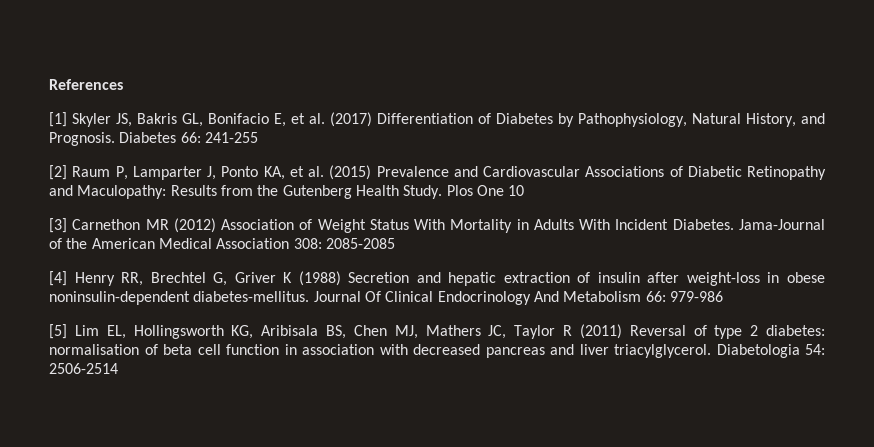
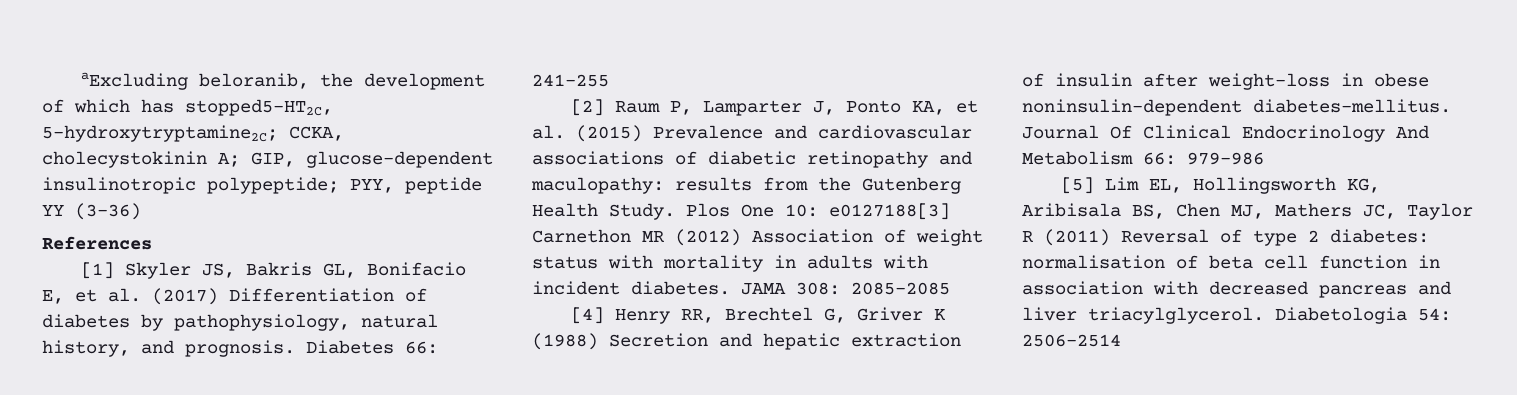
+ aExcluding beloranib, the development of which has stopped5-HT2C, 5-hydroxytryptamine2C; CCKA, cholecystokinin A; GIP, glucose-dependent insulinotropic polypeptide; PYY, peptide YY (3–36)
- [1] Skyler JS, Bakris GL, Bonifacio E, et al. (2017) Differentiation of Diabetes by Pathophysiology, Natural History, and Prognosis.
+ [1] Skyler JS, Bakris GL, Bonifacio E, et al. (2017) Differentiation of diabetes by pathophysiology, natural history, and prognosis.
- [2] Raum P, Lamparter J, Ponto KA, et al. (2015) Prevalence and Cardiovascular Associations of Diabetic Retinopathy and Maculopathy: Results from the Gutenberg Health Study.
+ [2] Raum P, Lamparter J, Ponto KA, et al. (2015) Prevalence and cardiovascular associations of diabetic retinopathy and maculopathy: results from the Gutenberg Health Study.
- Plos One 10
- [3] Carnethon MR (2012) Association of Weight Status With Mortality in Adults With Incident Diabetes. Jama-Journal of the American Medical Association 308: 2085-2085
+ Plos One 10: e0127188[3] Carnethon MR (2012) Association of weight status with mortality in adults with incident diabetes. JAMA 308: 2085-2085

